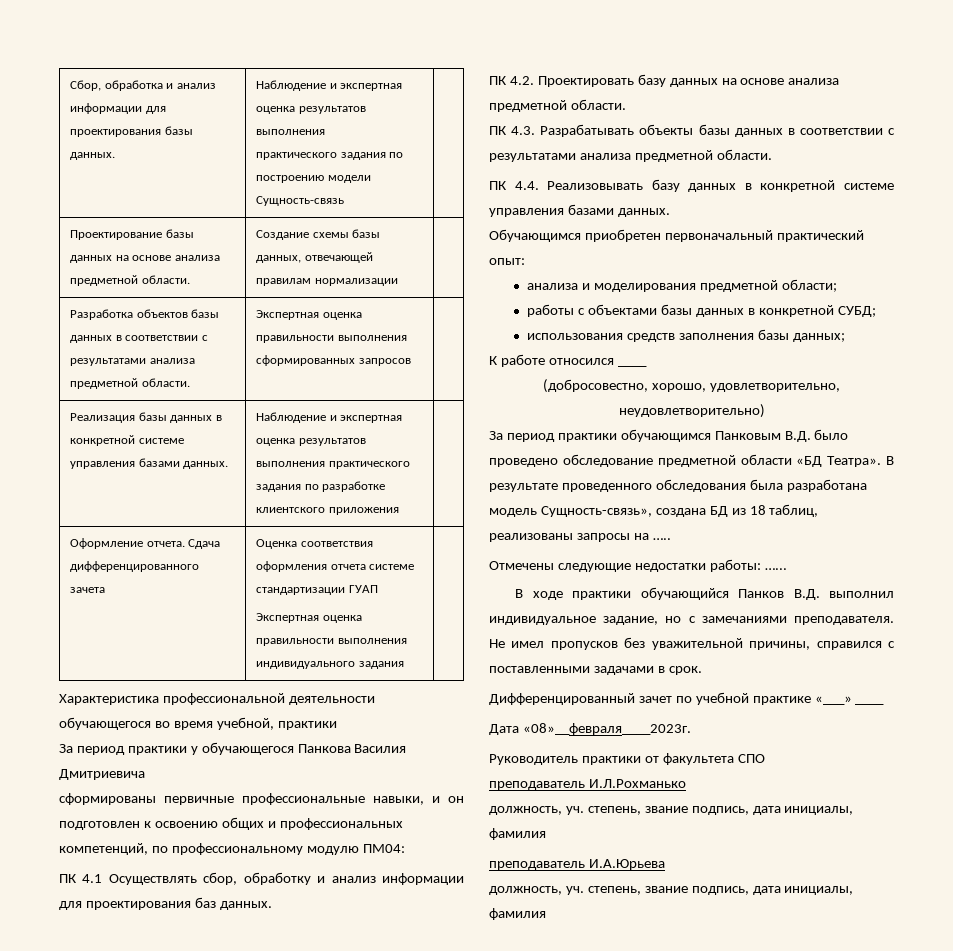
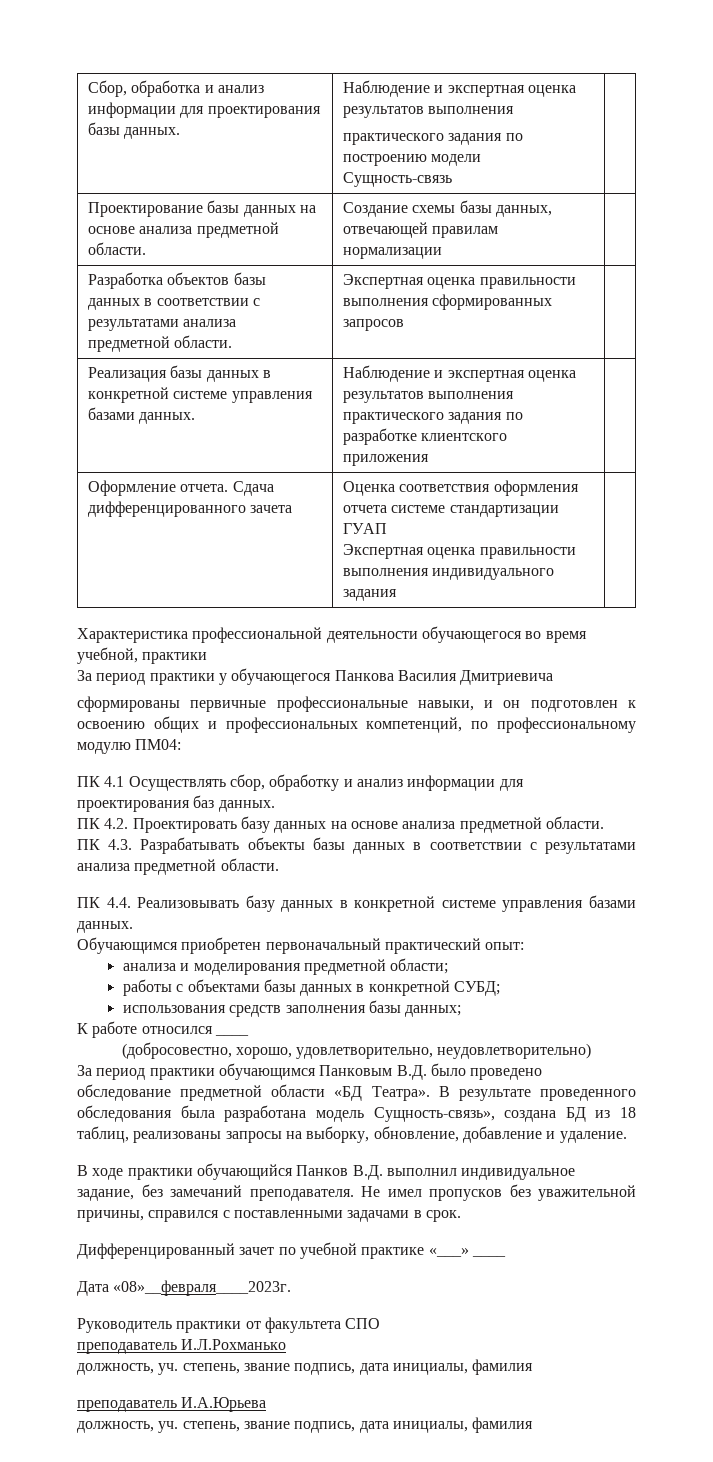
- В результате проведенного обследования была разработана модель Сущность-связь», создана БД из 18 таблиц, реализованы запросы на …..
- Отмечены следующие недостатки работы: …...
+ В результате проведенного обследования была разработана модель Сущность-связь», создана БД из 18 таблиц, реализованы запросы на выборку, обновление, добавление и удаление.
- В ходе практики обучающийся Панков В.Д. выполнил индивидуальное задание, но с замечаниями преподавателя.
+ В ходе практики обучающийся Панков В.Д. выполнил индивидуальное задание, без замечаний преподавателя.

